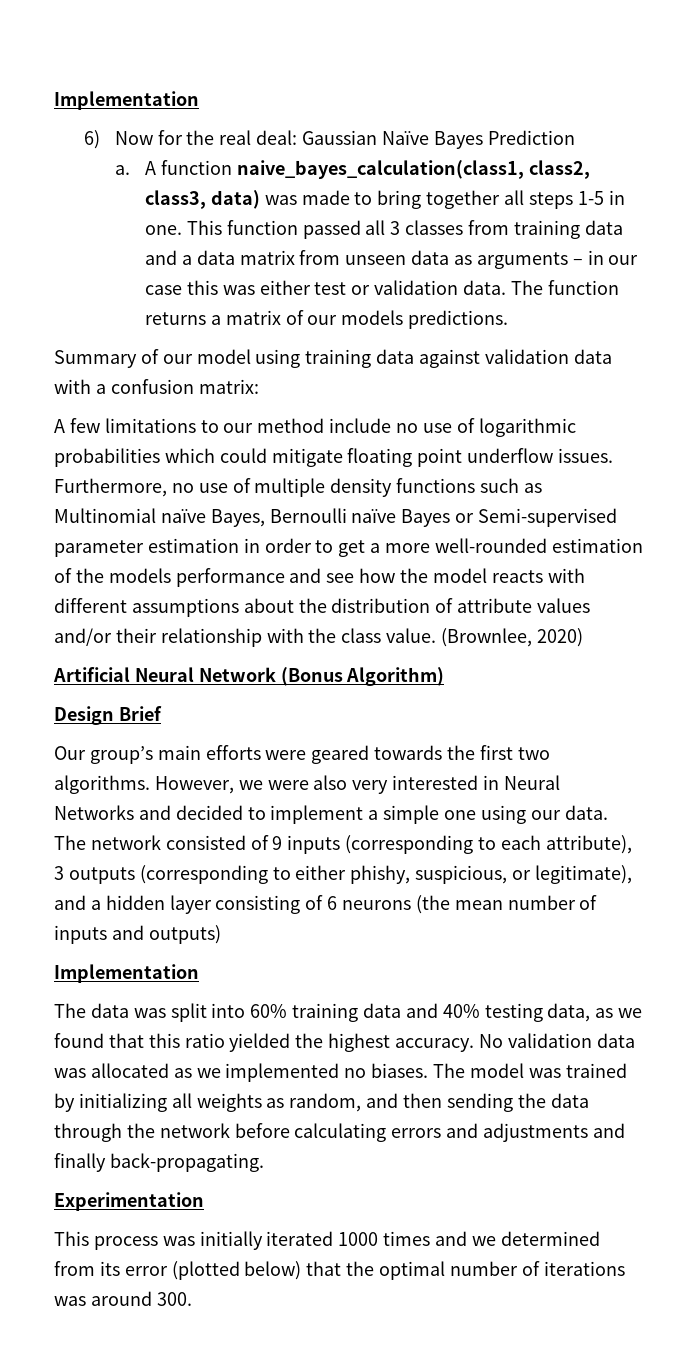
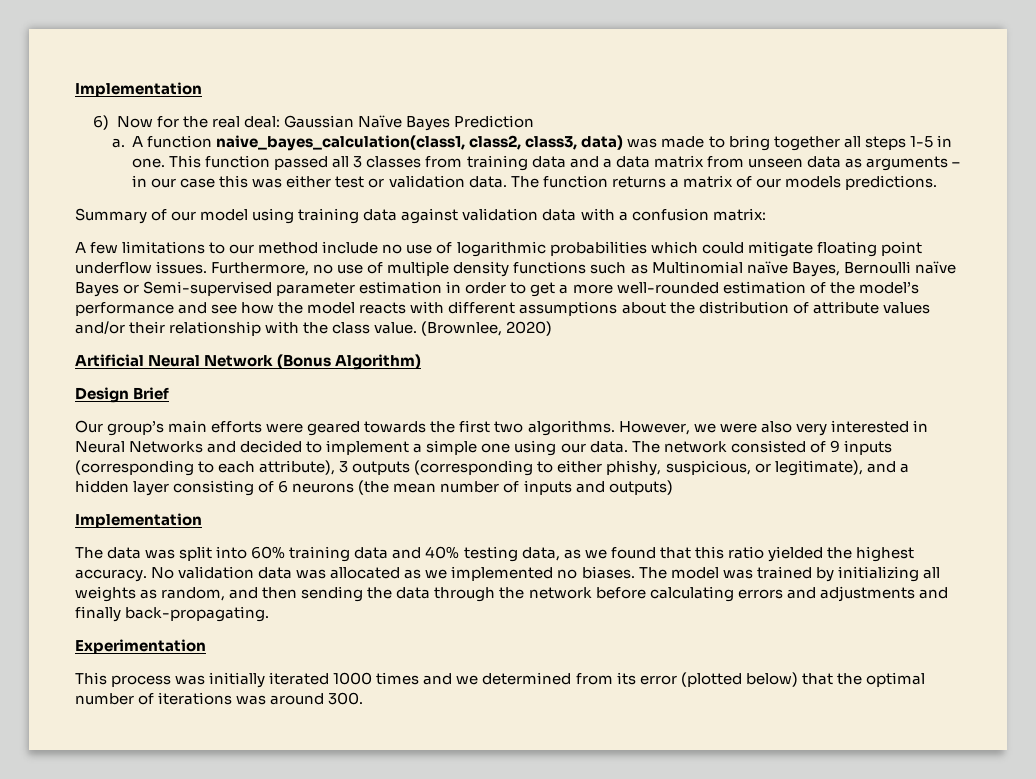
- Furthermore, no use of multiple density functions such as Multinomial naïve Bayes, Bernoulli naïve Bayes or Semi-supervised parameter estimation in order to get a more well-rounded estimation of the models performance and see how the model reacts with different assumptions about the distribution of attribute values and/or their relationship with the class value.
+ Furthermore, no use of multiple density functions such as Multinomial naïve Bayes, Bernoulli naïve Bayes or Semi-supervised parameter estimation in order to get a more well-rounded estimation of the model’s performance and see how the model reacts with different assumptions about the distribution of attribute values and/or their relationship with the class value.

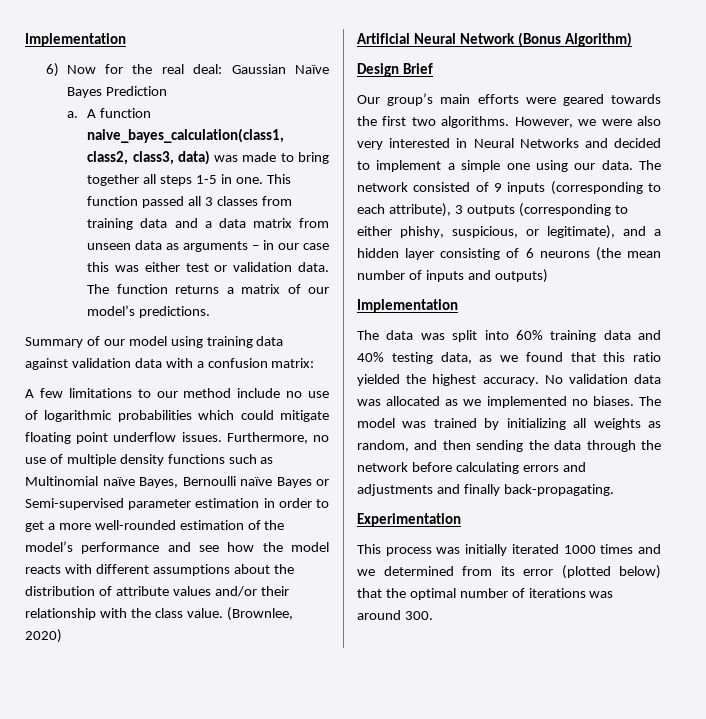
- The function returns a matrix of our models predictions.
+ The function returns a matrix of our model’s predictions.

